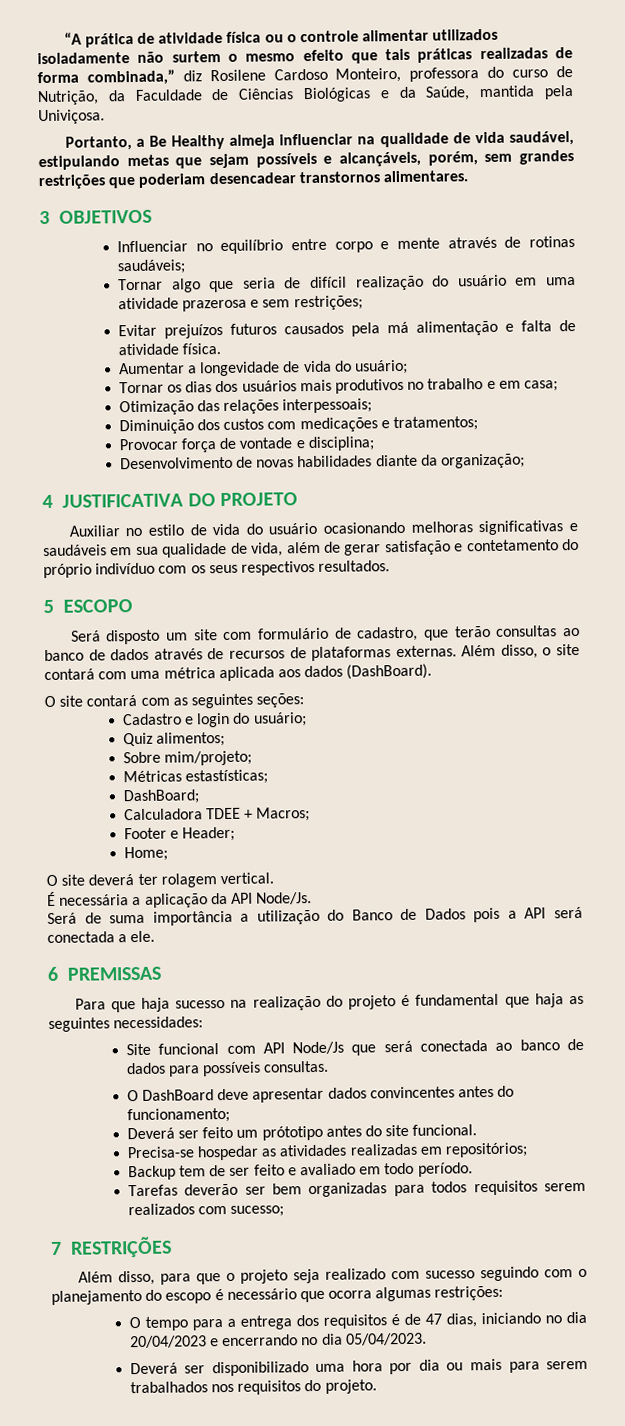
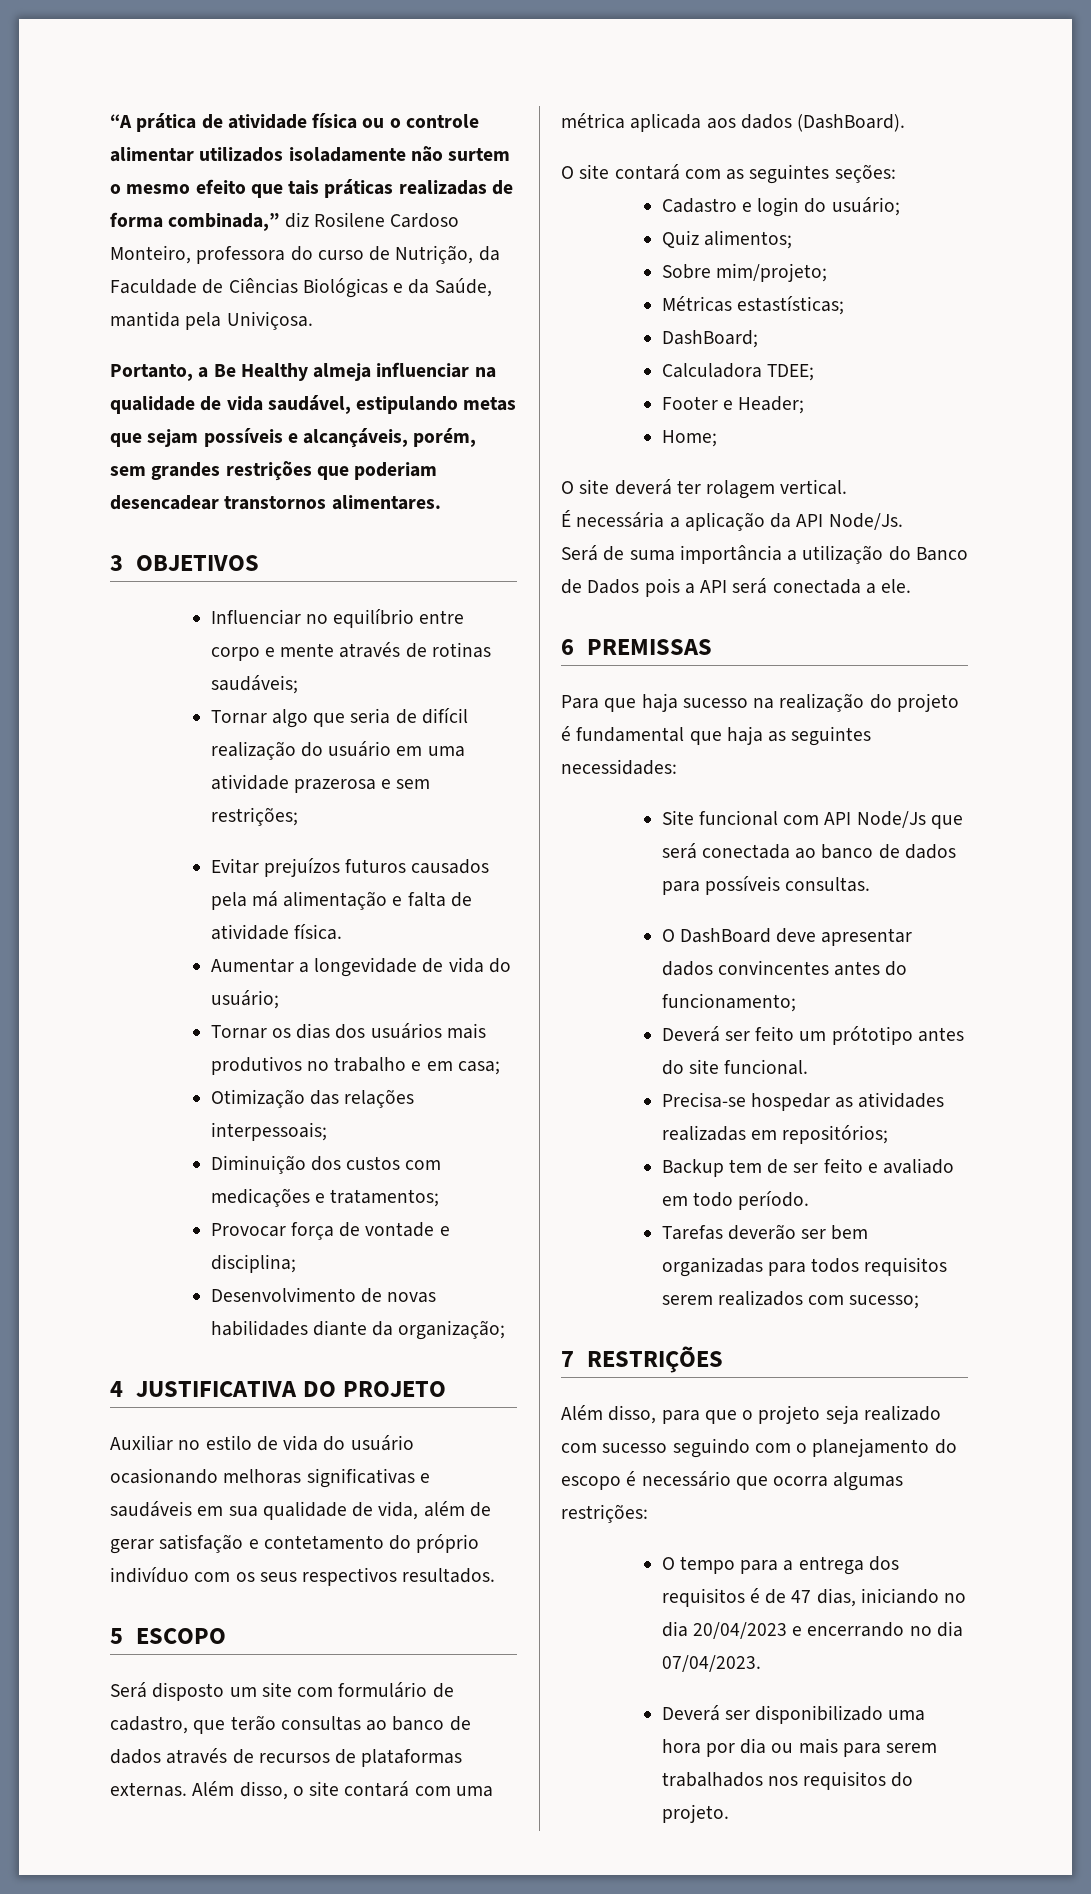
- Calculadora TDEE + Macros;
+ Calculadora TDEE;
- O tempo para a entrega dos requisitos é de 47 dias, iniciando no dia 20/04/2023 e encerrando no dia 05/04/2023.
+ O tempo para a entrega dos requisitos é de 47 dias, iniciando no dia 20/04/2023 e encerrando no dia 07/04/2023.

